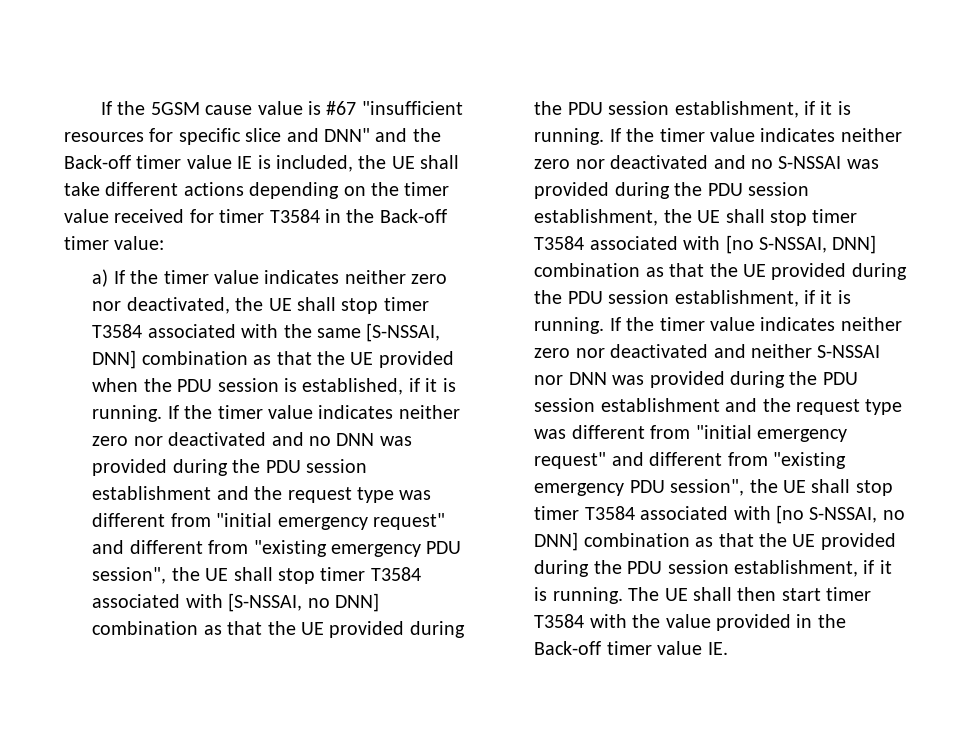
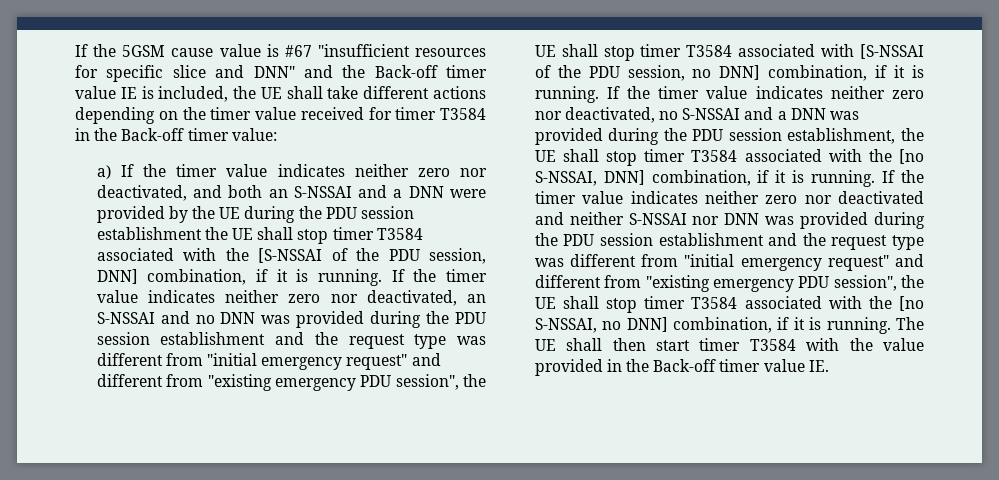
- a) If the timer value indicates neither zero nor deactivated, the UE shall stop timer T3584 associated with the same [S-NSSAI, DNN] combination as that the UE provided when the PDU session is established, if it is running.
+ a) If the timer value indicates neither zero nor deactivated, and both an S-NSSAI and a DNN were provided by the UE during the PDU session establishment the UE shall stop timer T3584 associated with the [S-NSSAI of the PDU session, DNN] combination, if it is running.
- If the timer value indicates neither zero nor deactivated and no DNN was provided during the PDU session establishment and the request type was different from "initial emergency request" and different from "existing emergency PDU session", the UE shall stop timer T3584 associated with [S-NSSAI, no DNN] combination as that the UE provided during the PDU session establishment, if it is running.
+ If the timer value indicates neither zero nor deactivated, an S-NSSAI and no DNN was provided during the PDU session establishment and the request type was different from "initial emergency request" and different from "existing emergency PDU session", the UE shall stop timer T3584 associated with [S-NSSAI of the PDU session, no DNN] combination, if it is running.
- If the timer value indicates neither zero nor deactivated and no S-NSSAI was provided during the PDU session establishment, the UE shall stop timer T3584 associated with [no S-NSSAI, DNN] combination as that the UE provided during the PDU session establishment, if it is running.
+ If the timer value indicates neither zero nor deactivated, no S-NSSAI and a DNN was provided during the PDU session establishment, the UE shall stop timer T3584 associated with the [no S-NSSAI, DNN] combination, if it is running.
- If the timer value indicates neither zero nor deactivated and neither S-NSSAI nor DNN was provided during the PDU session establishment and the request type was different from "initial emergency request" and different from "existing emergency PDU session", the UE shall stop timer T3584 associated with [no S-NSSAI, no DNN] combination as that the UE provided during the PDU session establishment, if it is running.
+ If the timer value indicates neither zero nor deactivated and neither S-NSSAI nor DNN was provided during the PDU session establishment and the request type was different from "initial emergency request" and different from "existing emergency PDU session", the UE shall stop timer T3584 associated with the [no S-NSSAI, no DNN] combination, if it is running.

